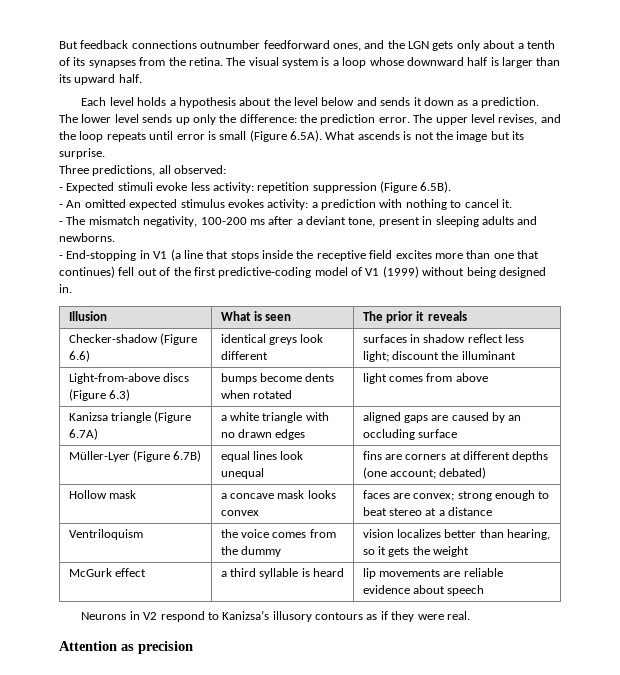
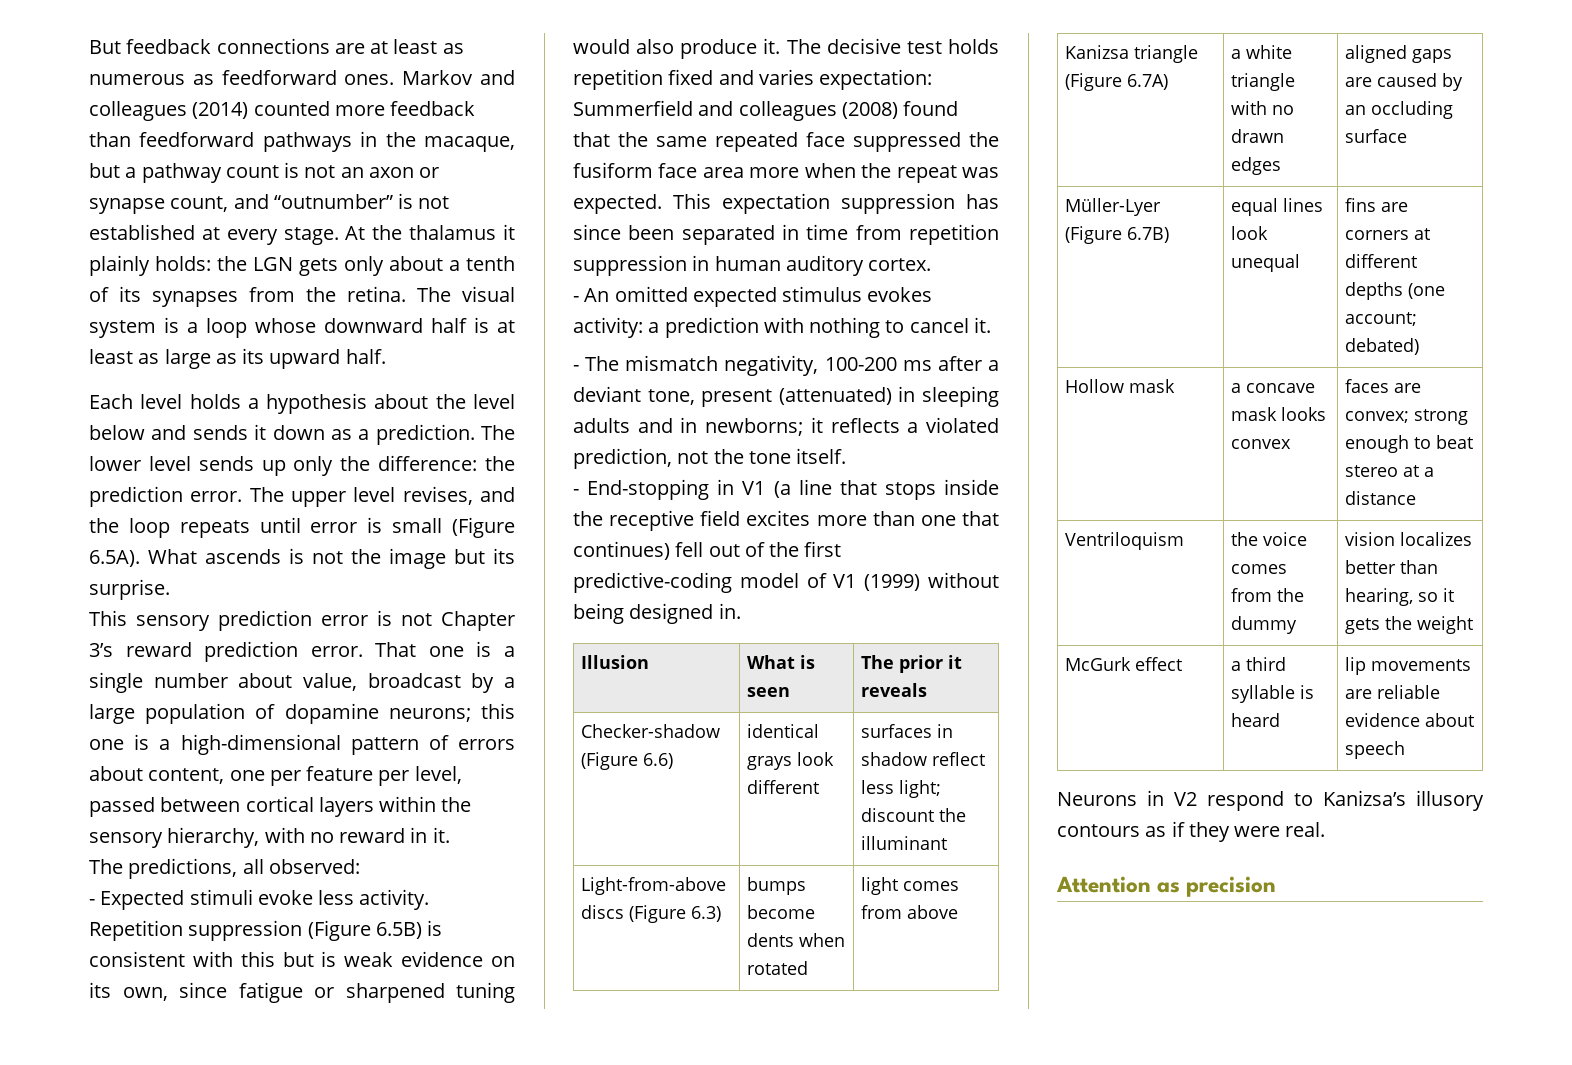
- But feedback connections outnumber feedforward ones, and the LGN gets only about a tenth of its synapses from the retina.
+ But feedback connections are at least as numerous as feedforward ones. Markov and colleagues (2014) counted more feedback than feedforward pathways in the macaque, but a pathway count is not an axon or synapse count, and “outnumber” is not established at every stage. At the thalamus it plainly holds: the LGN gets only about a tenth of its synapses from the retina.
- The visual system is a loop whose downward half is larger than its upward half.
+ The visual system is a loop whose downward half is at least as large as its upward half.
- Three predictions, all observed:
+ This sensory prediction error is not Chapter 3’s reward prediction error. That one is a single number about value, broadcast by a large population of dopamine neurons; this one is a high-dimensional pattern of errors about content, one per feature per level, passed between cortical layers within the sensory hierarchy, with no reward in it.
+ The predictions, all observed:
- - Expected stimuli evoke less activity: repetition suppression (Figure 6.5B).
+ - Expected stimuli evoke less activity. Repetition suppression (Figure 6.5B) is consistent with this but is weak evidence on its own, since fatigue or sharpened tuning would also produce it. The decisive test holds repetition fixed and varies expectation: Summerfield and colleagues (2008) found that the same repeated face suppressed the fusiform face area more when the repeat was expected. This expectation suppression has since been separated in time from repetition suppression in human auditory cortex.
- - The mismatch negativity, 100-200 ms after a deviant tone, present in sleeping adults and newborns.
+ - The mismatch negativity, 100-200 ms after a deviant tone, present (attenuated) in sleeping adults and in newborns; it reflects a violated prediction, not the tone itself.
- Checker-shadow (Figure 6.6) | identical greys look different | surfaces in shadow reflect less light; discount the illuminant
+ Checker-shadow (Figure 6.6) | identical grays look different | surfaces in shadow reflect less light; discount the illuminant

